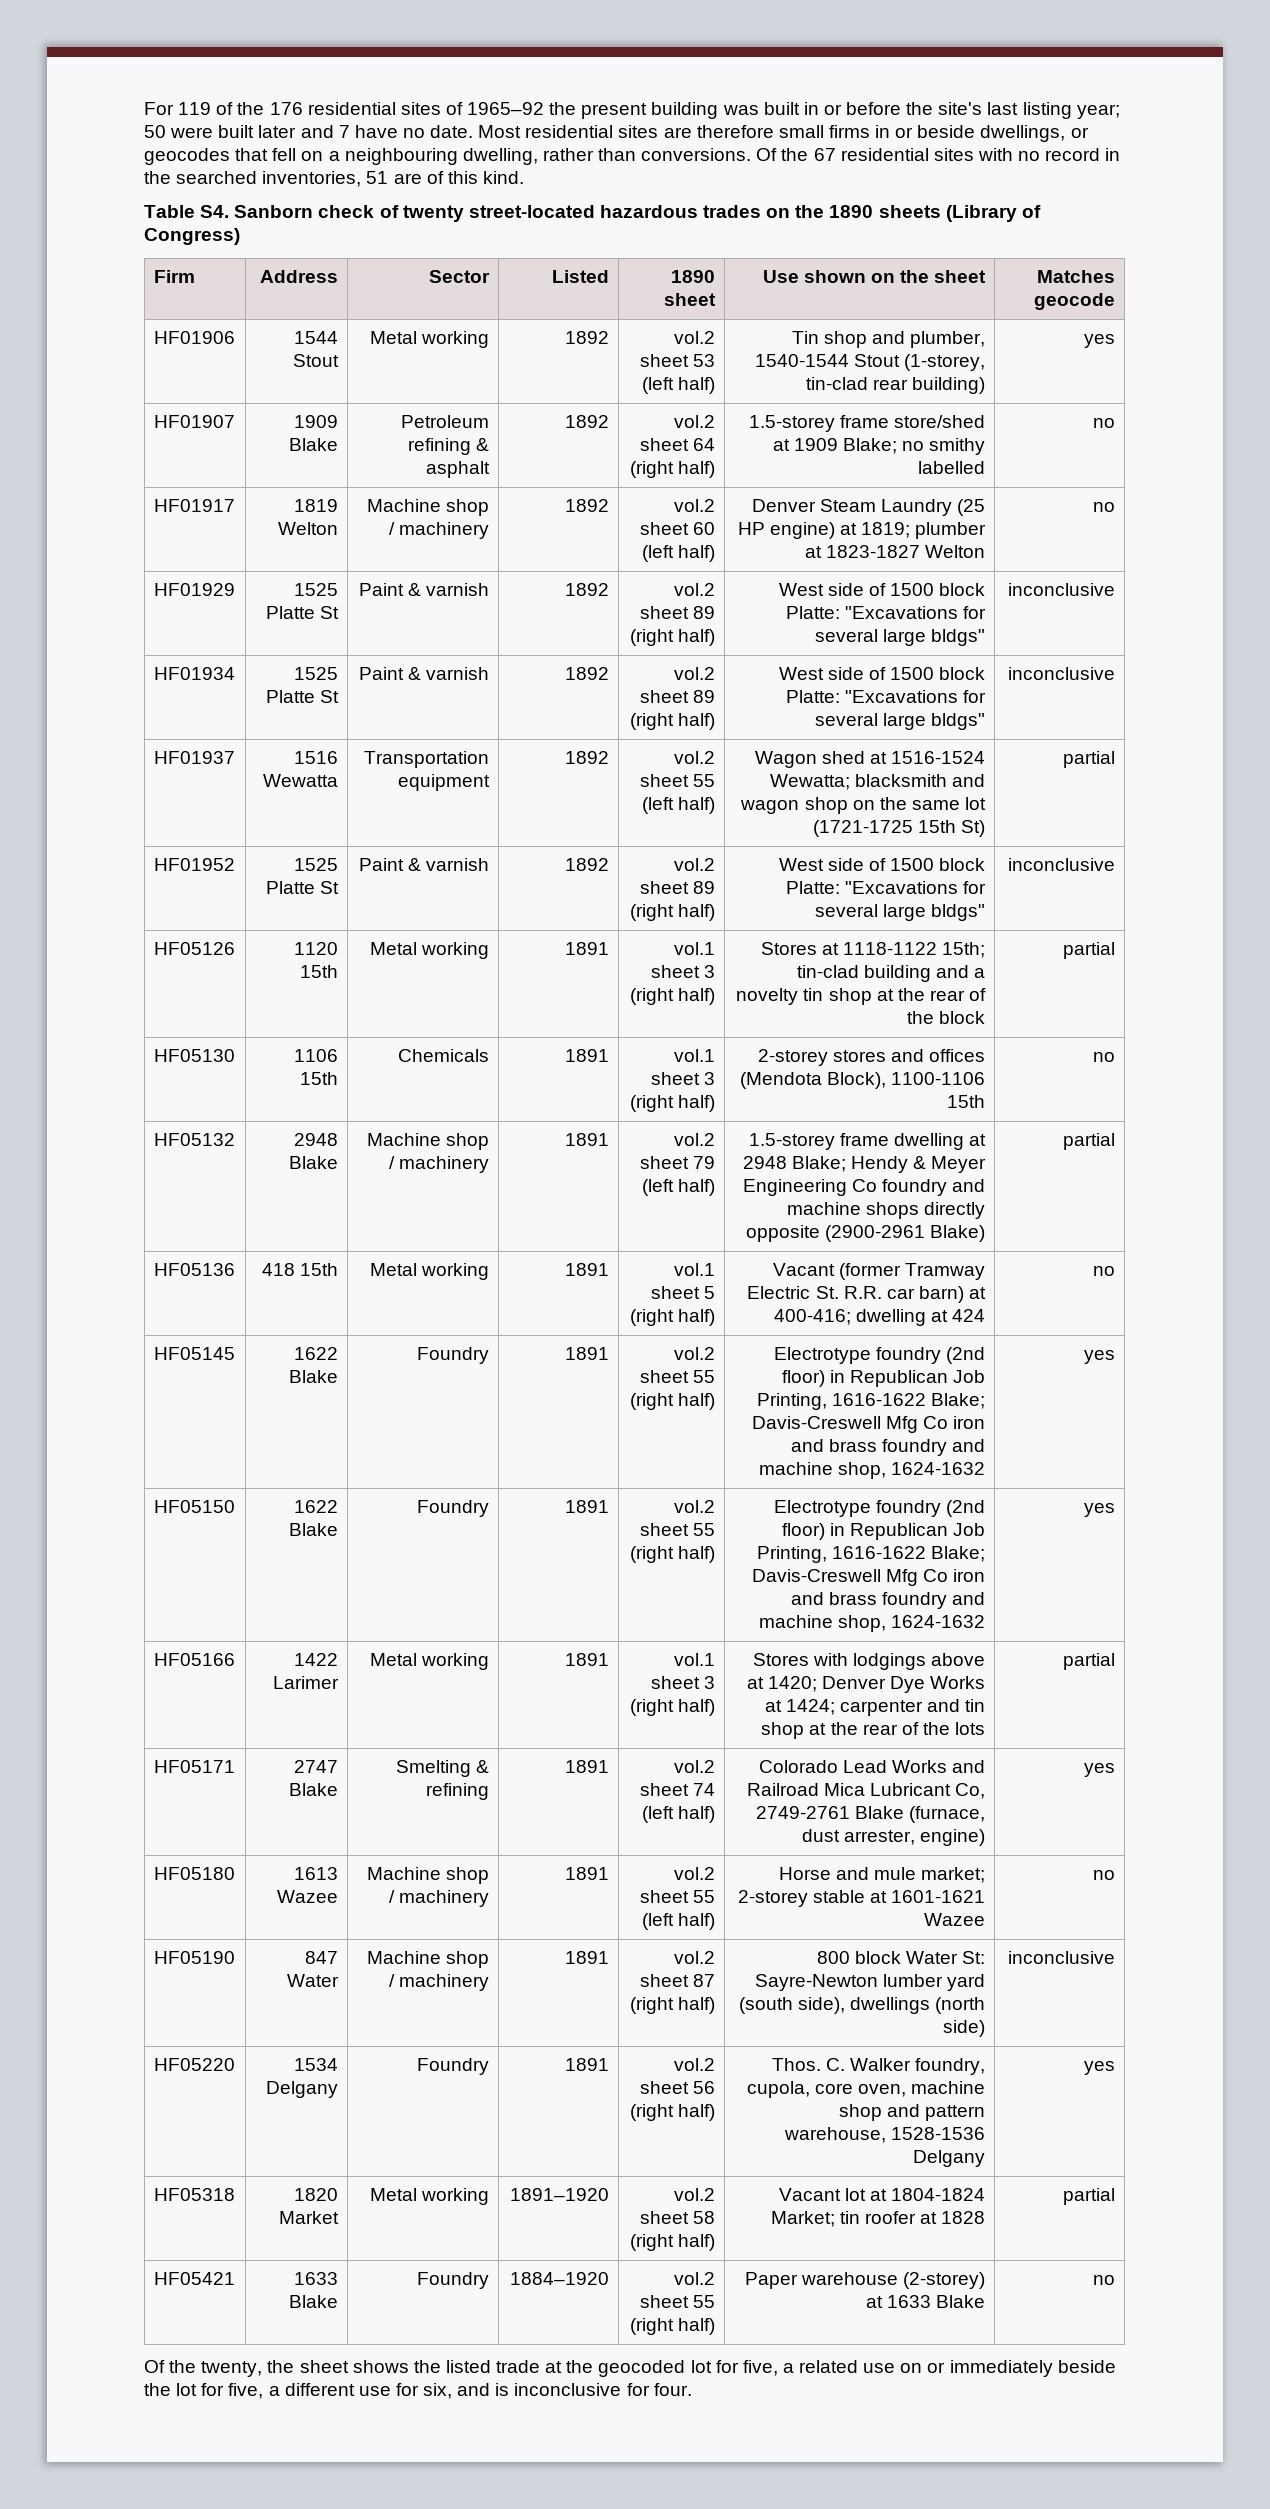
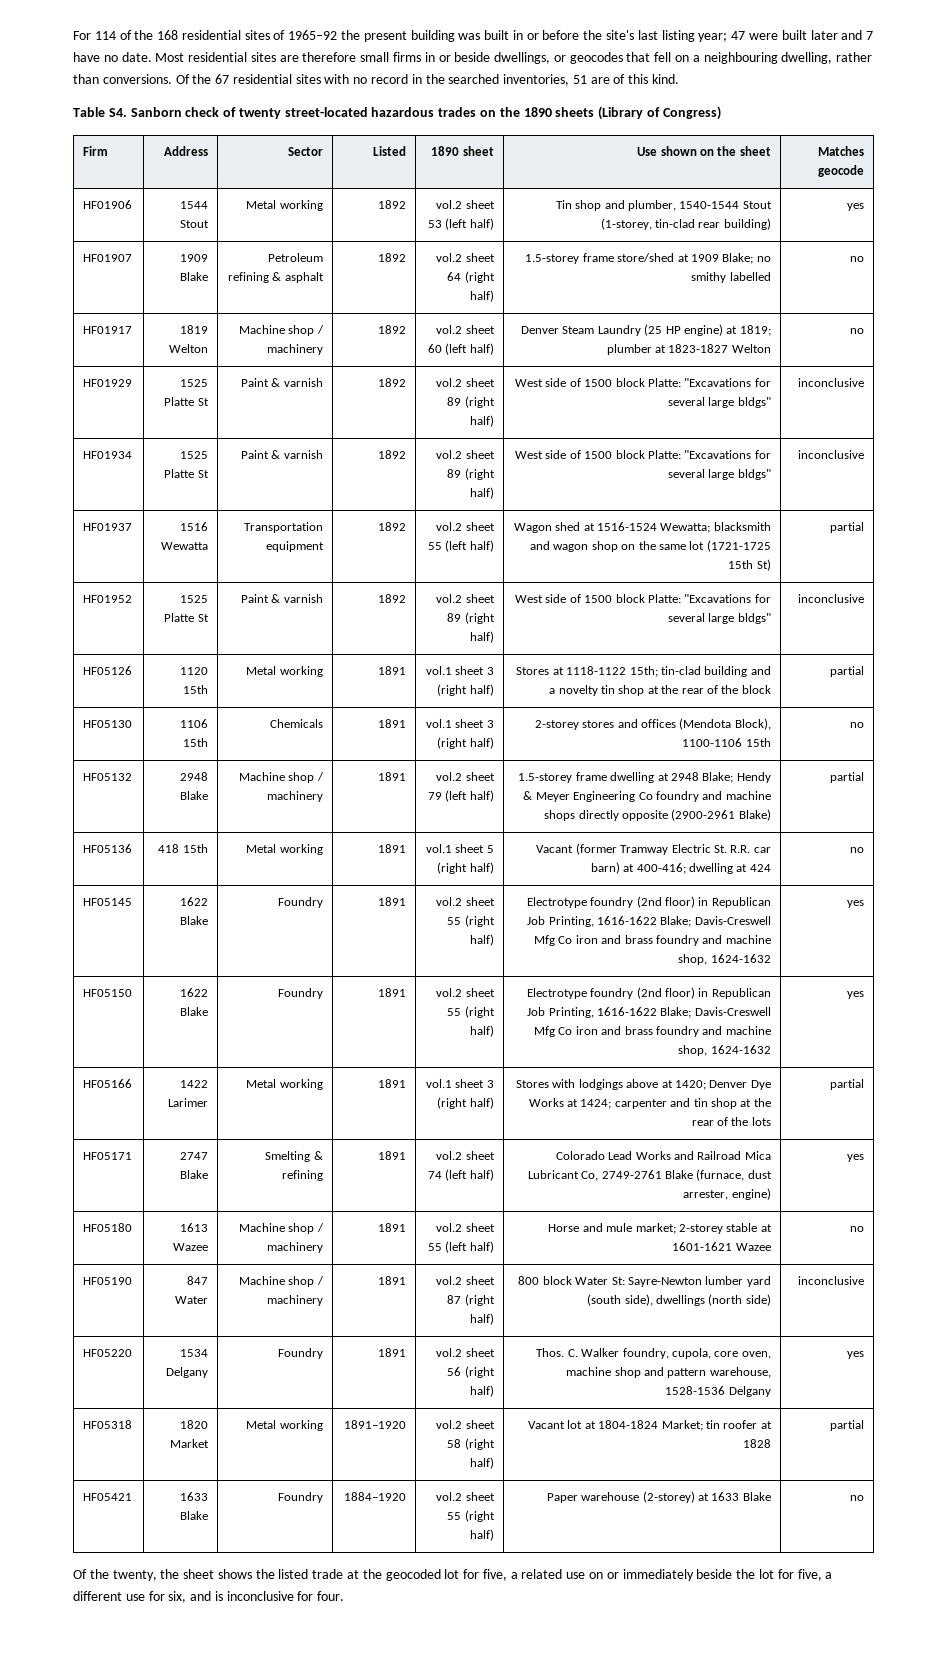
- For 119 of the 176 residential sites of 1965–92 the present building was built in or before the site's last listing year; 50 were built later and 7 have no date.
+ For 114 of the 168 residential sites of 1965–92 the present building was built in or before the site's last listing year; 47 were built later and 7 have no date.

